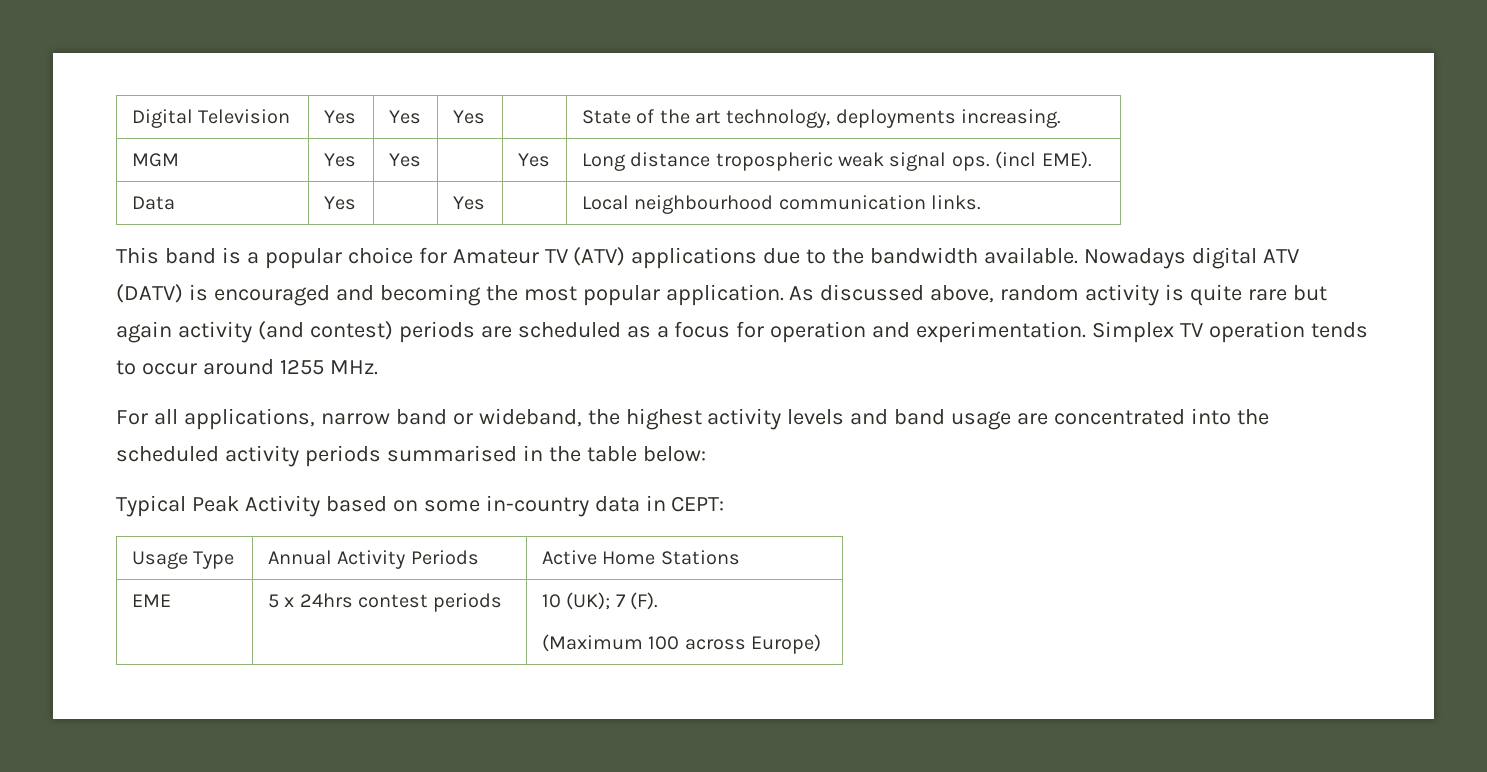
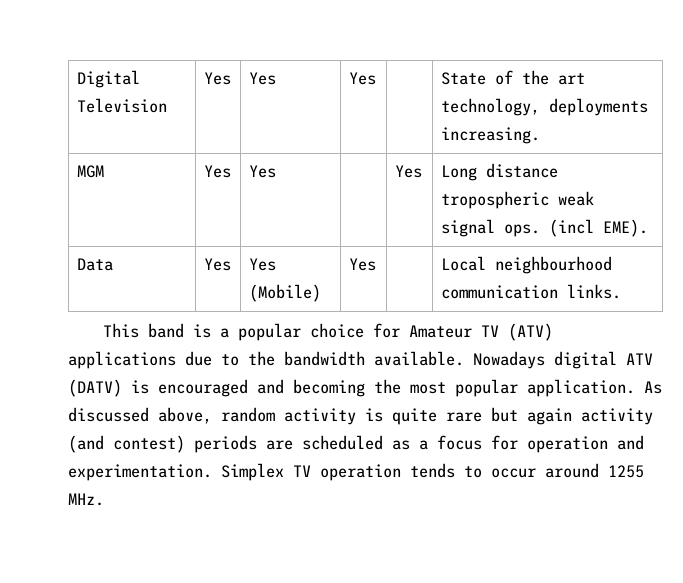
- Data | Yes | | Yes | | Local neighbourhood communication links.
+ Data | Yes | Yes (Mobile) | Yes | | Local neighbourhood communication links.
- For all applications, narrow band or wideband, the highest activity levels and band usage are concentrated into the scheduled activity periods summarised in the table below:
- Typical Peak Activity based on some in-country data in CEPT:
- Usage Type | Annual Activity Periods | Active Home Stations
- EME | 5 x 24hrs contest periods | 10 (UK); 7 (F).
- (Maximum 100 across Europe)

